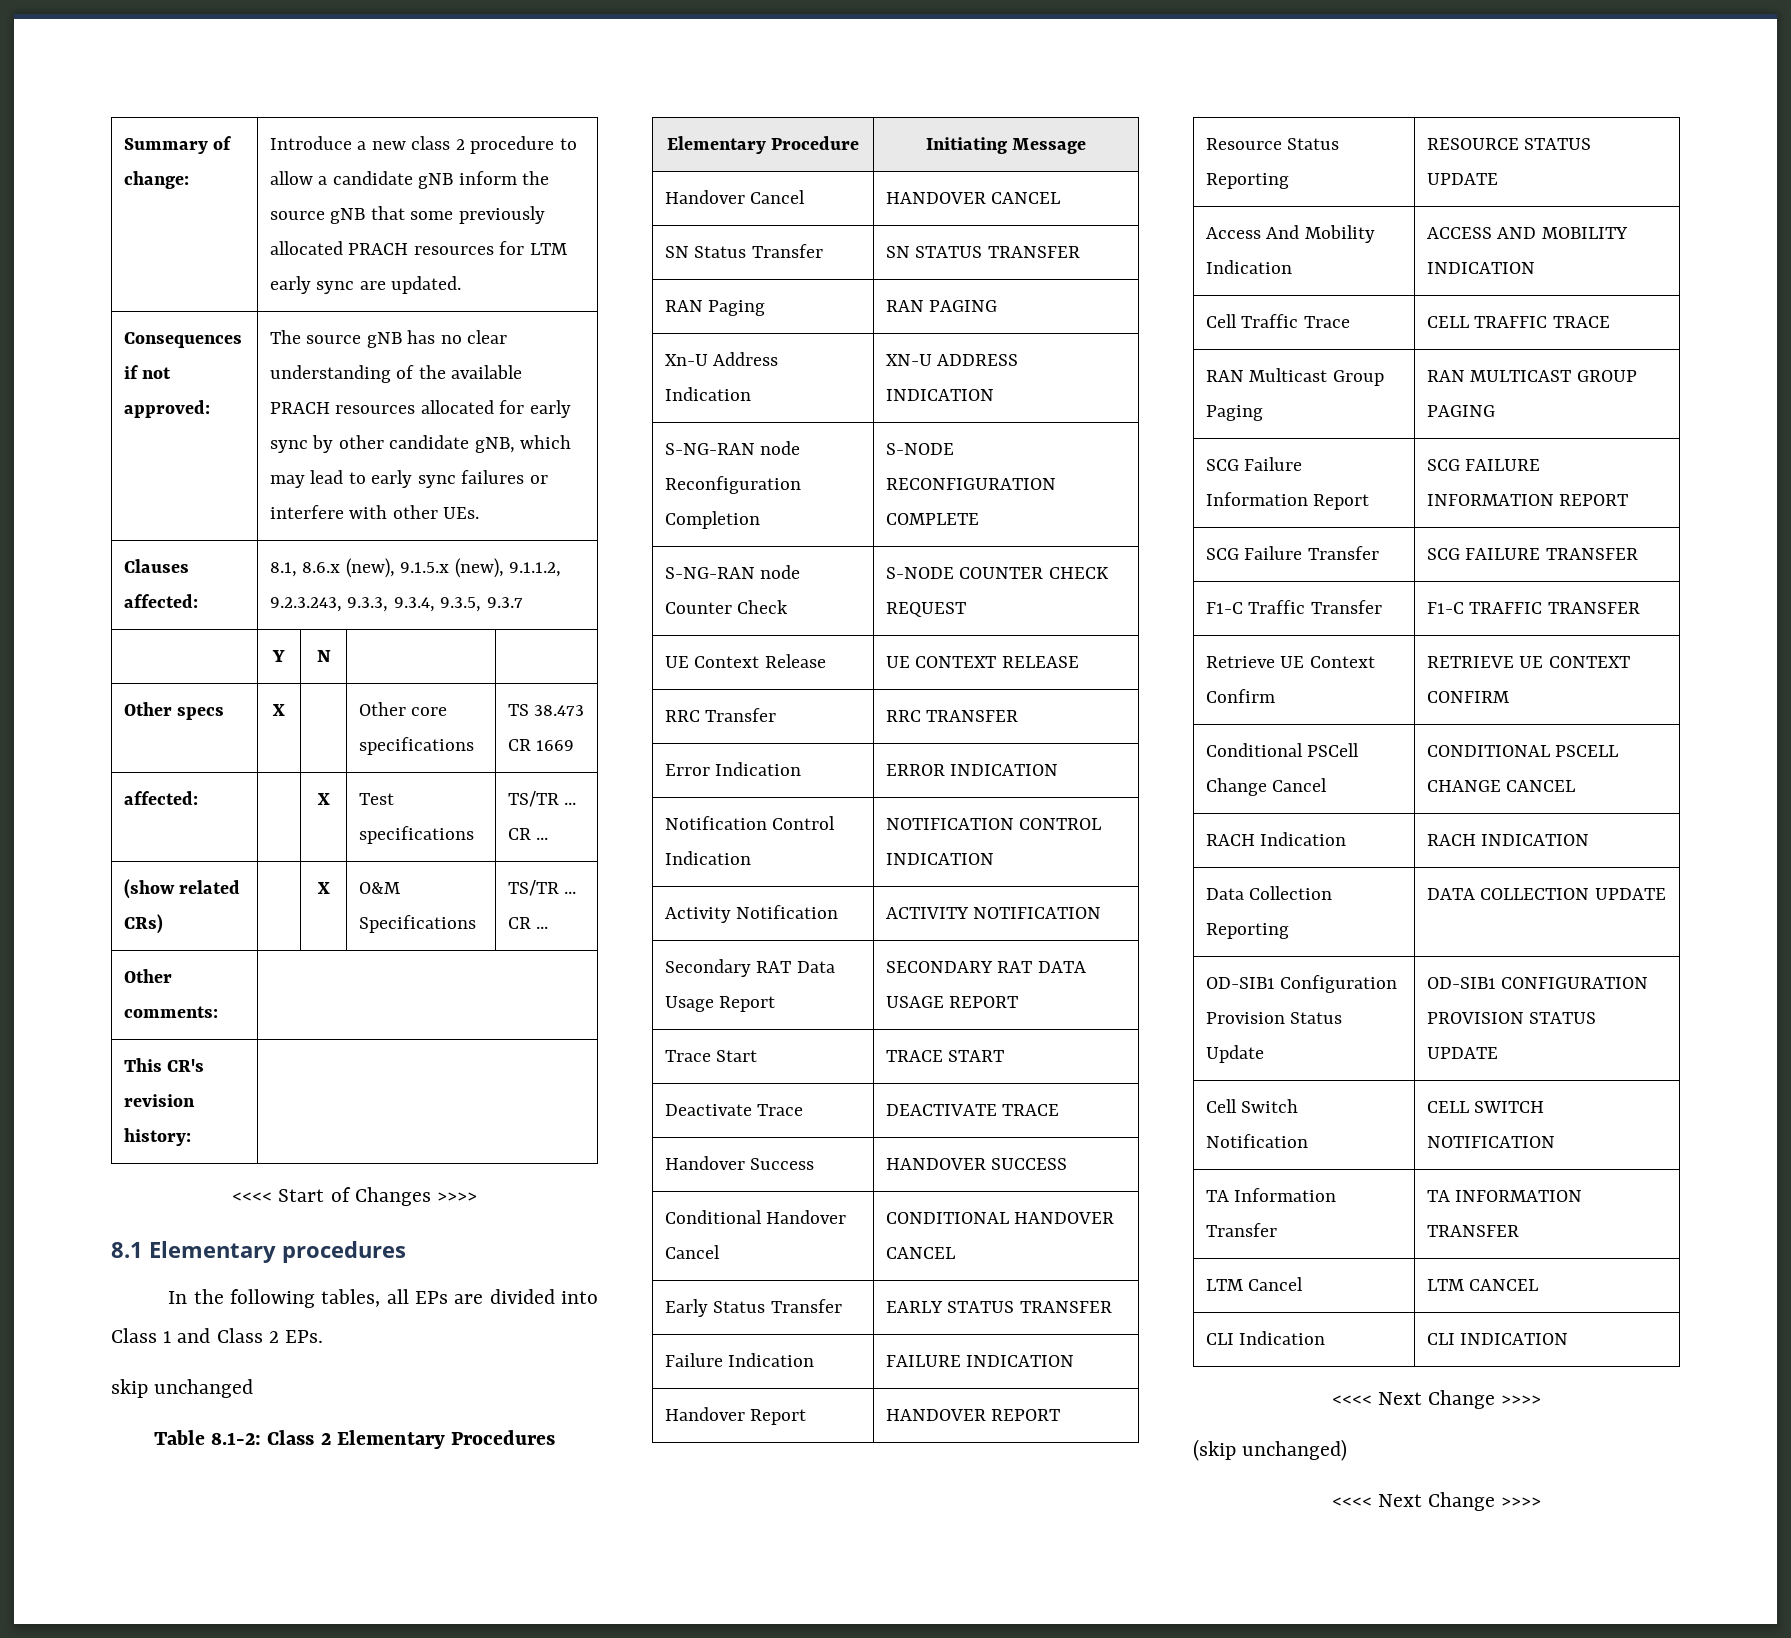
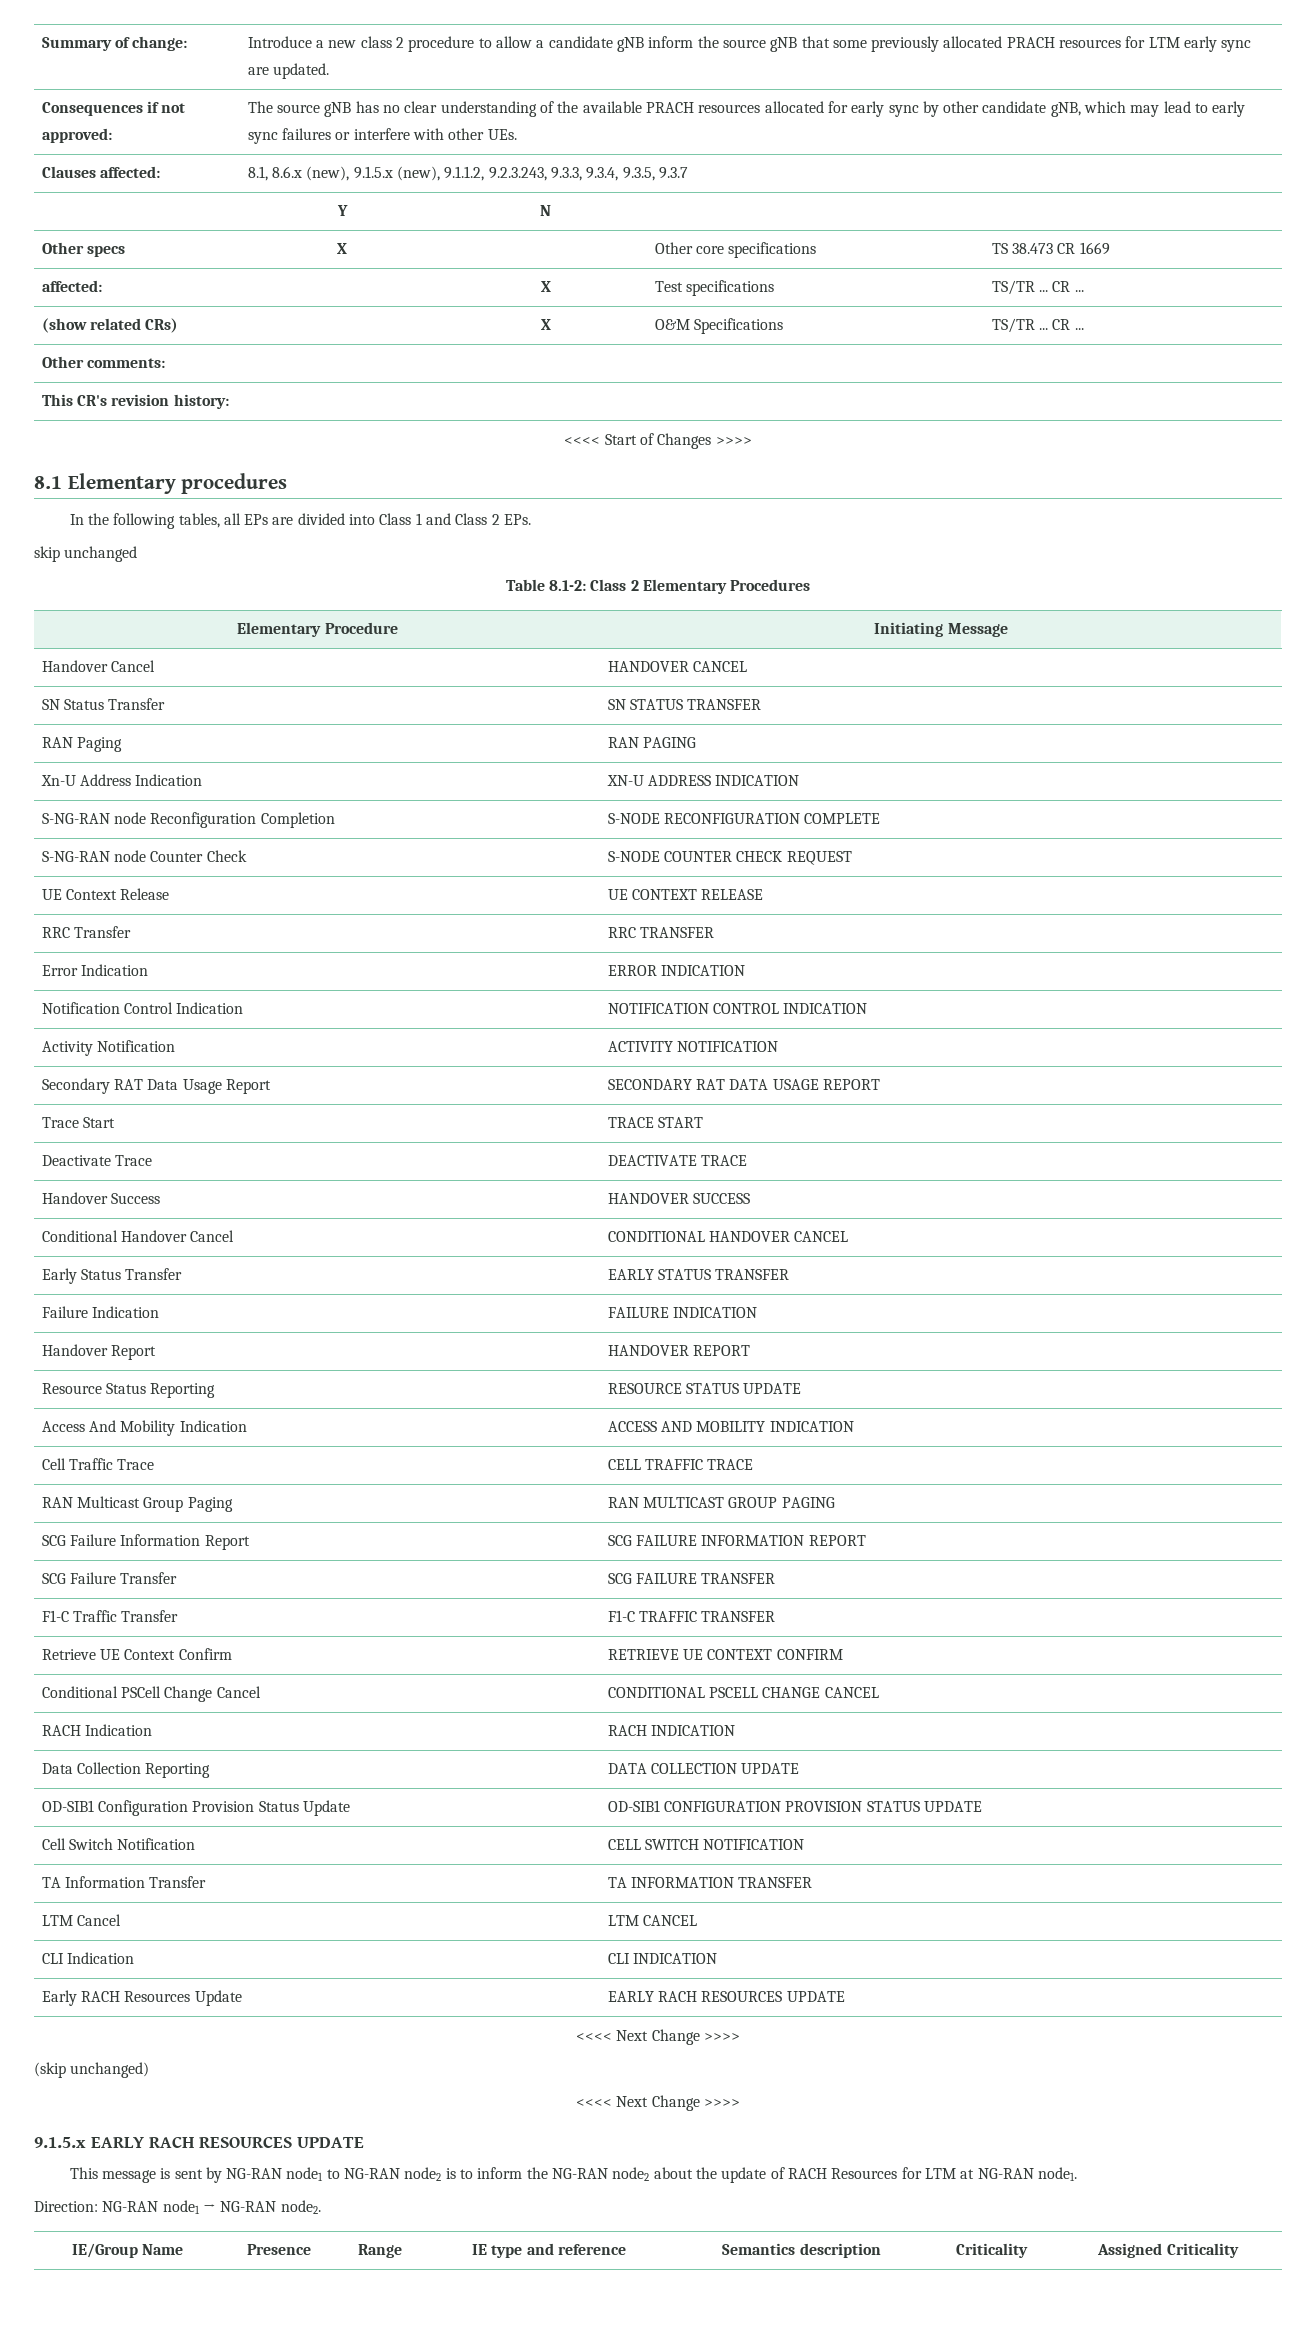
+ Early RACH Resources Update | EARLY RACH RESOURCES UPDATE
+ 9.1.5.x EARLY RACH RESOURCES UPDATE
+ This message is sent by NG-RAN node1 to NG-RAN node2 is to inform the NG-RAN node2 about the update of RACH Resources for LTM at NG-RAN node1.
+ Direction: NG-RAN node1 → NG-RAN node2.
+ IE/Group Name | Presence | Range | IE type and reference | Semantics description | Criticality | Assigned Criticality

